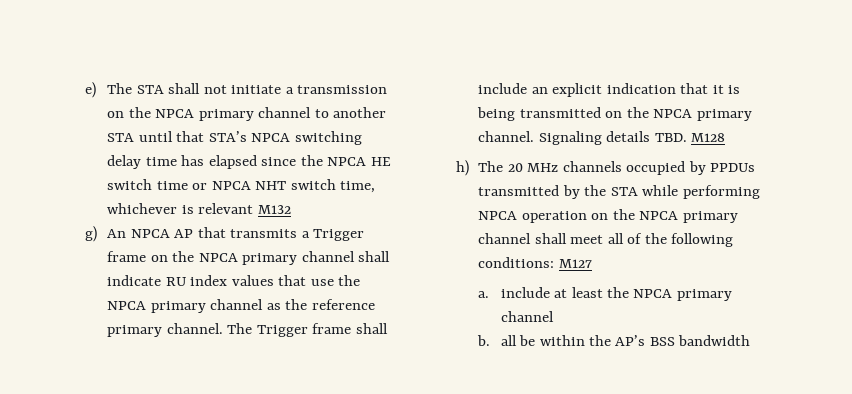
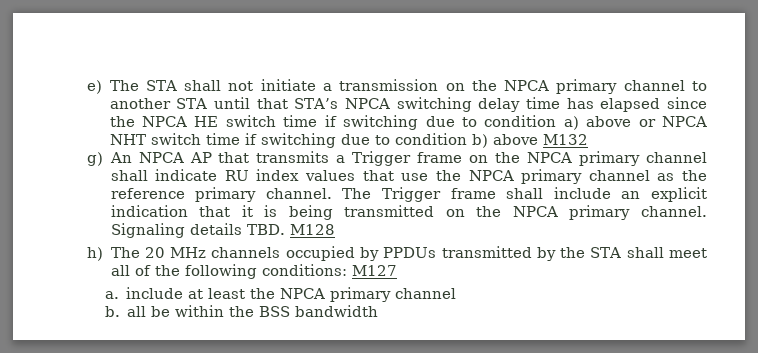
- e) The STA shall not initiate a transmission on the NPCA primary channel to another STA until that STA’s NPCA switching delay time has elapsed since the NPCA HE switch time or NPCA NHT switch time, whichever is relevant M132
+ e) The STA shall not initiate a transmission on the NPCA primary channel to another STA until that STA’s NPCA switching delay time has elapsed since the NPCA HE switch time if switching due to condition a) above or NPCA NHT switch time if switching due to condition b) above M132
- h) The 20 MHz channels occupied by PPDUs transmitted by the STA while performing NPCA operation on the NPCA primary channel shall meet all of the following conditions: M127
+ h) The 20 MHz channels occupied by PPDUs transmitted by the STA shall meet all of the following conditions: M127
- b. all be within the AP’s BSS bandwidth
+ b. all be within the BSS bandwidth

